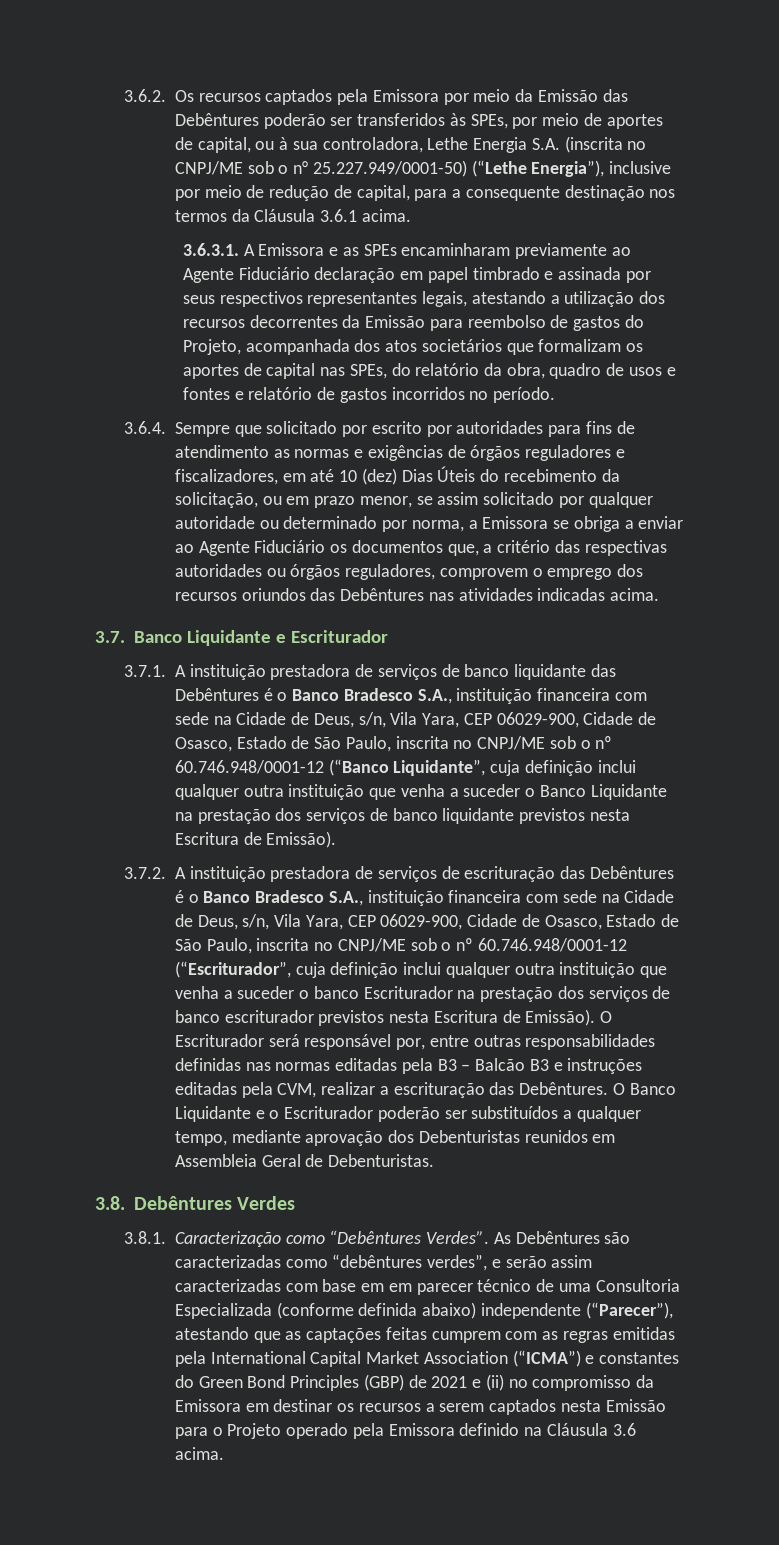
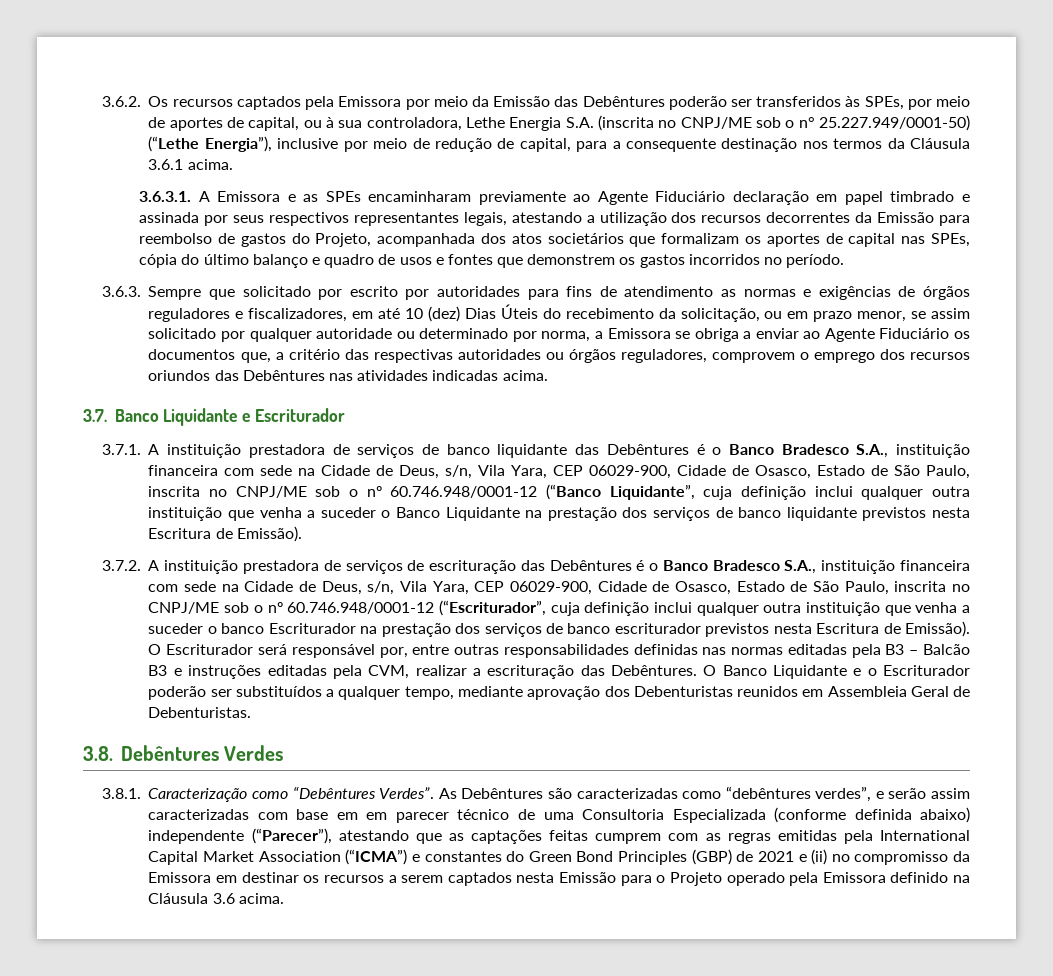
- 3.6.3.1. A Emissora e as SPEs encaminharam previamente ao Agente Fiduciário declaração em papel timbrado e assinada por seus respectivos representantes legais, atestando a utilização dos recursos decorrentes da Emissão para reembolso de gastos do Projeto, acompanhada dos atos societários que formalizam os aportes de capital nas SPEs, do relatório da obra, quadro de usos e fontes e relatório de gastos incorridos no período.
+ 3.6.3.1. A Emissora e as SPEs encaminharam previamente ao Agente Fiduciário declaração em papel timbrado e assinada por seus respectivos representantes legais, atestando a utilização dos recursos decorrentes da Emissão para reembolso de gastos do Projeto, acompanhada dos atos societários que formalizam os aportes de capital nas SPEs, cópia do último balanço e quadro de usos e fontes que demonstrem os gastos incorridos no período.
- 3.6.4. Sempre que solicitado por escrito por autoridades para fins de atendimento as normas e exigências de órgãos reguladores e fiscalizadores, em até 10 (dez) Dias Úteis do recebimento da solicitação, ou em prazo menor, se assim solicitado por qualquer autoridade ou determinado por norma, a Emissora se obriga a enviar ao Agente Fiduciário os documentos que, a critério das respectivas autoridades ou órgãos reguladores, comprovem o emprego dos recursos oriundos das Debêntures nas atividades indicadas acima.
+ 3.6.3. Sempre que solicitado por escrito por autoridades para fins de atendimento as normas e exigências de órgãos reguladores e fiscalizadores, em até 10 (dez) Dias Úteis do recebimento da solicitação, ou em prazo menor, se assim solicitado por qualquer autoridade ou determinado por norma, a Emissora se obriga a enviar ao Agente Fiduciário os documentos que, a critério das respectivas autoridades ou órgãos reguladores, comprovem o emprego dos recursos oriundos das Debêntures nas atividades indicadas acima.

